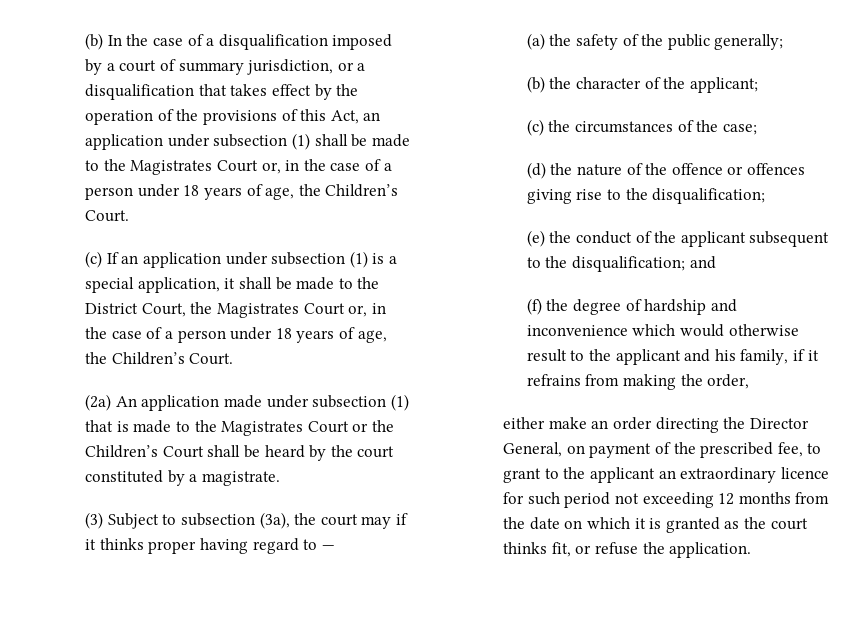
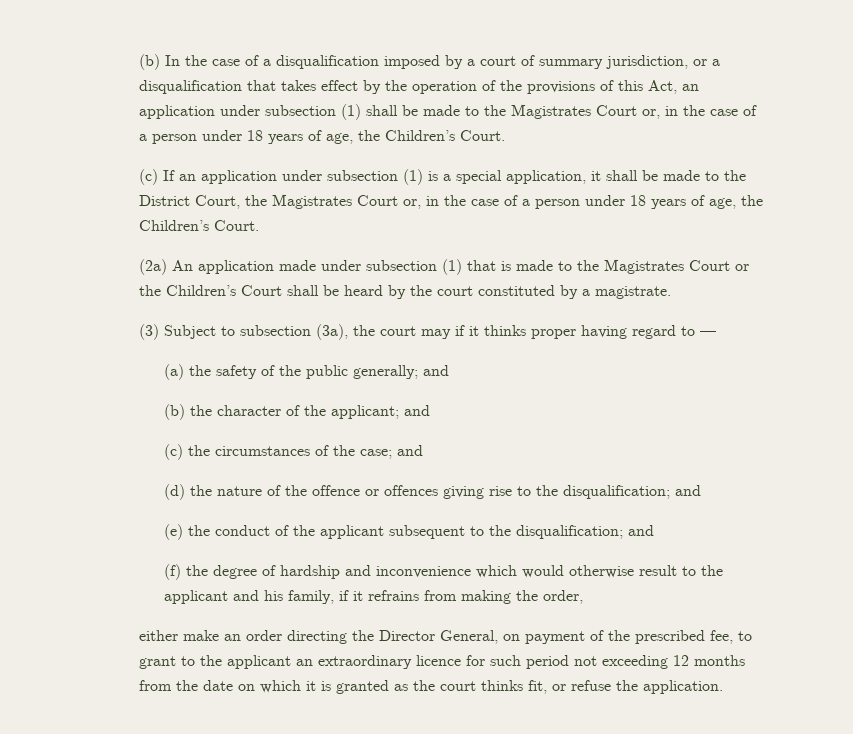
- (a) the safety of the public generally;
+ (a) the safety of the public generally; and
- (b) the character of the applicant;
+ (b) the character of the applicant; and
- (c) the circumstances of the case;
+ (c) the circumstances of the case; and
- (d) the nature of the offence or offences giving rise to the disqualification;
+ (d) the nature of the offence or offences giving rise to the disqualification; and

